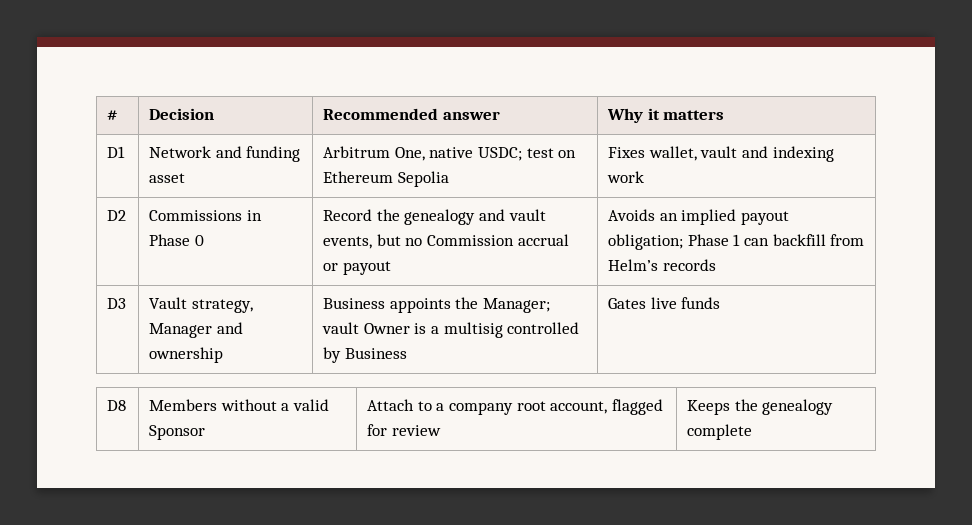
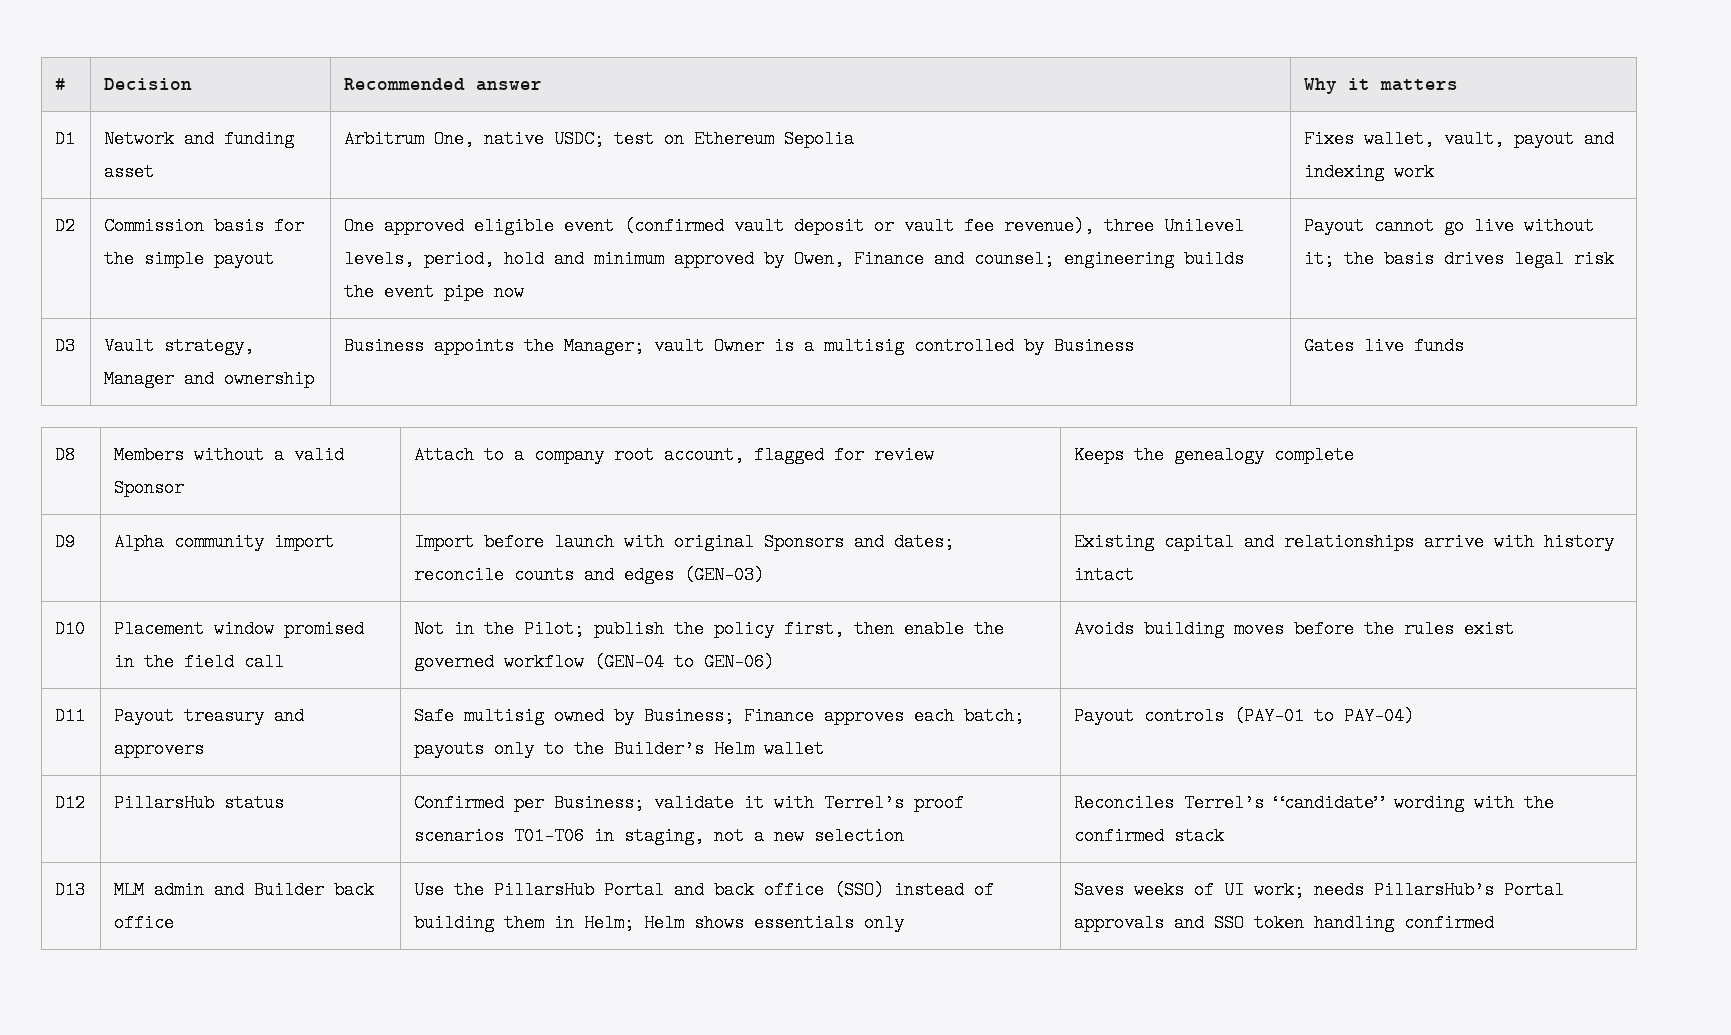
- D1 | Network and funding asset | Arbitrum One, native USDC; test on Ethereum Sepolia | Fixes wallet, vault and indexing work
+ D1 | Network and funding asset | Arbitrum One, native USDC; test on Ethereum Sepolia | Fixes wallet, vault, payout and indexing work
- Commissions in Phase 0 | Record the genealogy and vault events, but no Commission accrual or payout | Avoids an implied payout obligation; Phase 1 can backfill from Helm’s records
+ Commission basis for the simple payout | One approved eligible event (confirmed vault deposit or vault fee revenue), three Unilevel levels, period, hold and minimum approved by Owen, Finance and counsel; engineering builds the event pipe now | Payout cannot go live without it; the basis drives legal risk
+ D9 | Alpha community import | Import before launch with original Sponsors and dates; reconcile counts and edges (GEN-03) | Existing capital and relationships arrive with history intact
+ D10 | Placement window promised in the field call | Not in the Pilot; publish the policy first, then enable the governed workflow (GEN-04 to GEN-06) | Avoids building moves before the rules exist
+ D11 | Payout treasury and approvers | Safe multisig owned by Business; Finance approves each batch; payouts only to the Builder’s Helm wallet | Payout controls (PAY-01 to PAY-04)
+ D12 | PillarsHub status | Confirmed per Business; validate it with Terrel’s proof scenarios T01–T06 in staging, not a new selection | Reconciles Terrel’s “candidate” wording with the confirmed stack
+ D13 | MLM admin and Builder back office | Use the PillarsHub Portal and back office (SSO) instead of building them in Helm; Helm shows essentials only | Saves weeks of UI work; needs PillarsHub’s Portal approvals and SSO token handling confirmed

